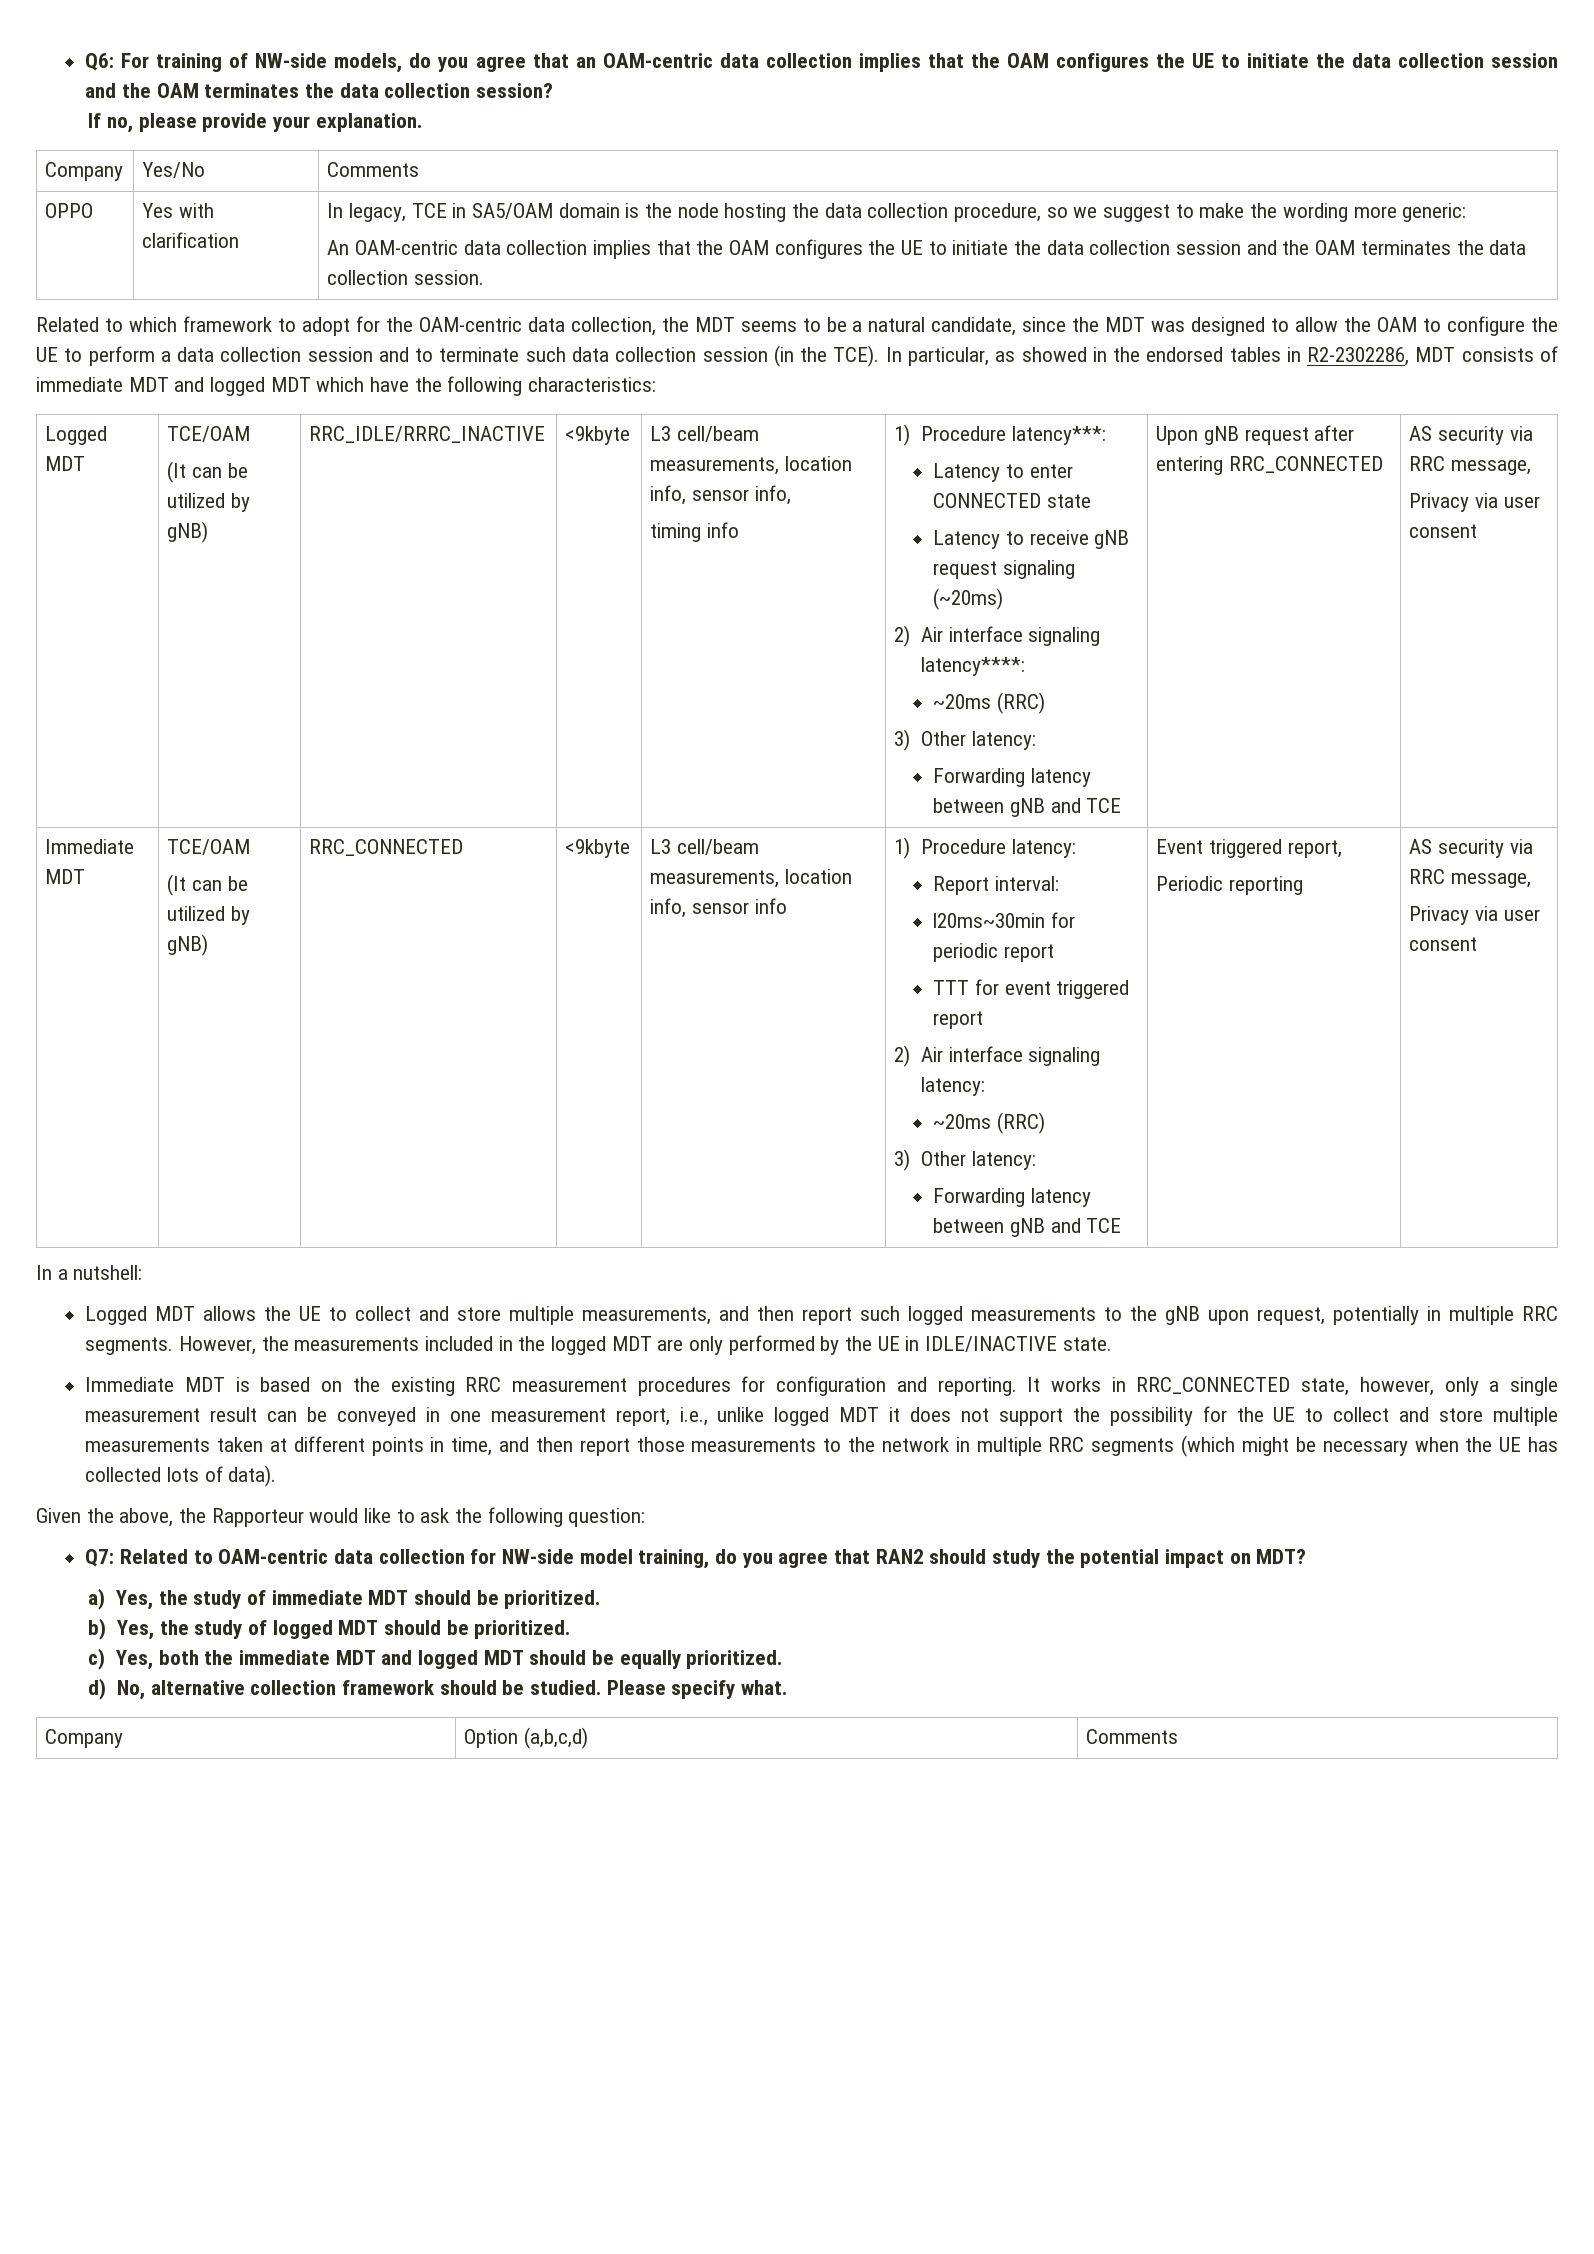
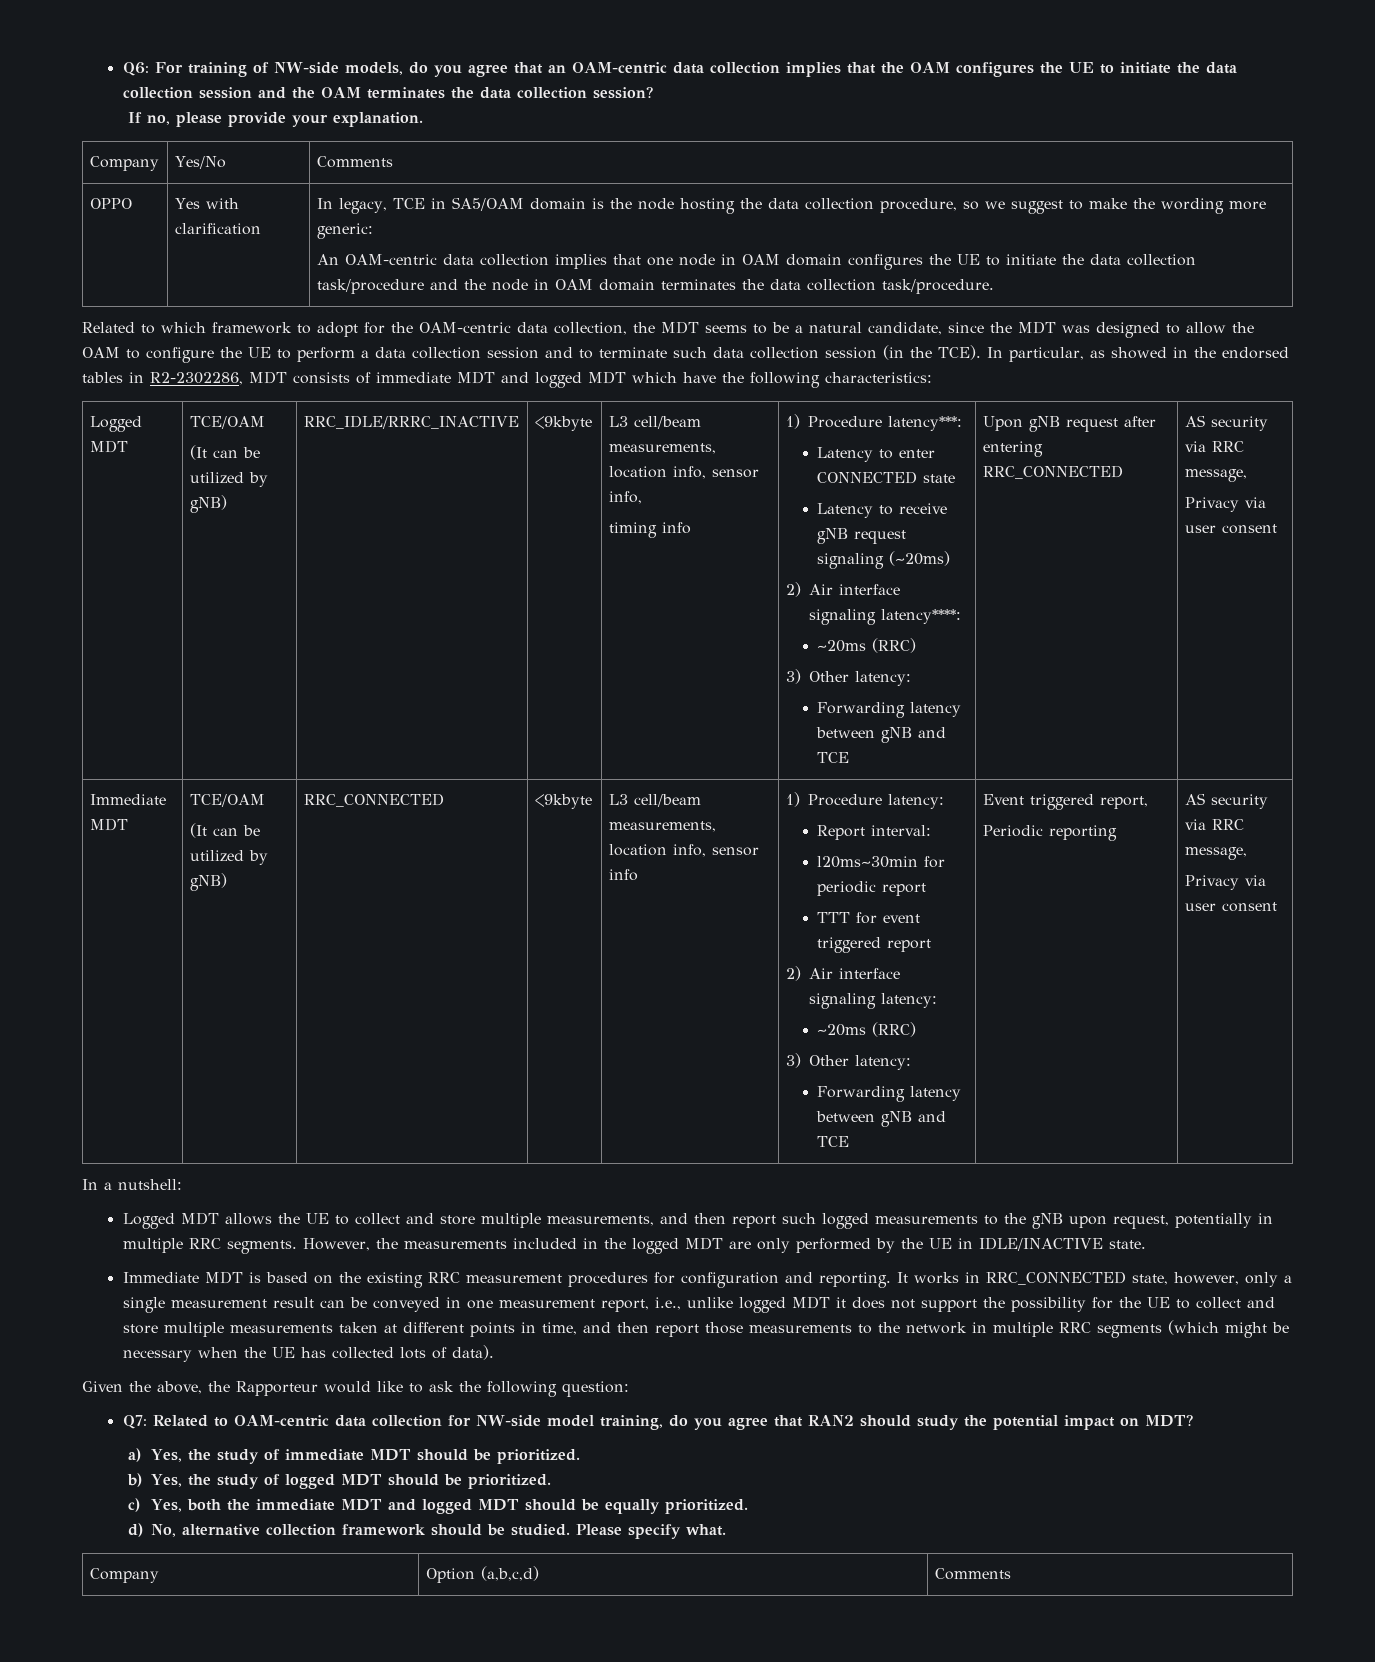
- An OAM-centric data collection implies that the OAM configures the UE to initiate the data collection session and the OAM terminates the data collection session.
+ An OAM-centric data collection implies that one node in OAM domain configures the UE to initiate the data collection task/procedure and the node in OAM domain terminates the data collection task/procedure.

